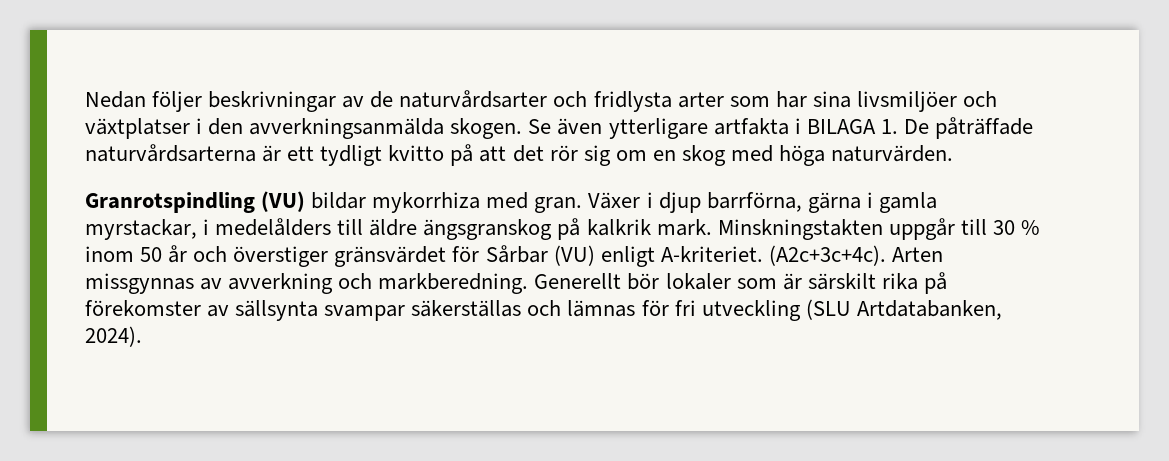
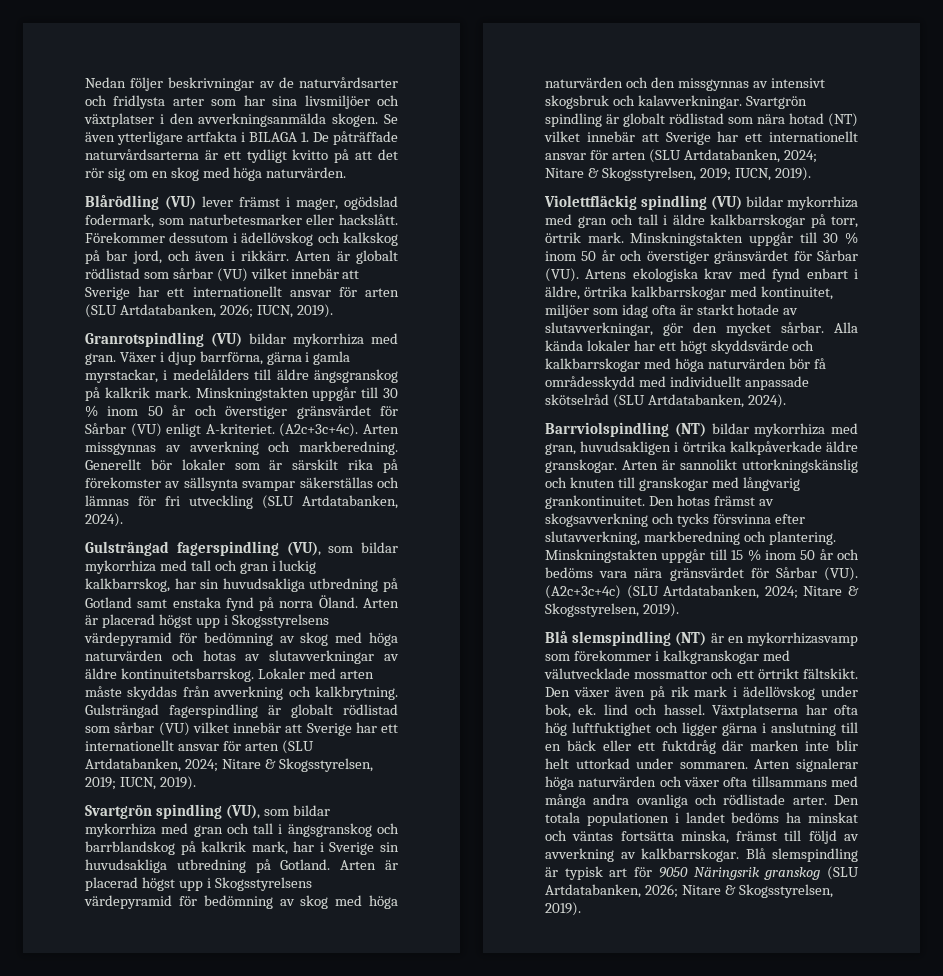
+ Blårödling (VU) lever främst i mager, ogödslad fodermark, som naturbetesmarker eller hackslått. Förekommer dessutom i ädellövskog och kalkskog på bar jord, och även i rikkärr. Arten är globalt rödlistad som sårbar (VU) vilket innebär att Sverige har ett internationellt ansvar för arten (SLU Artdatabanken, 2026; IUCN, 2019).
+ Gulsträngad fagerspindling (VU), som bildar mykorrhiza med tall och gran i luckig kalkbarrskog, har sin huvudsakliga utbredning på Gotland samt enstaka fynd på norra Öland. Arten är placerad högst upp i Skogsstyrelsens värdepyramid för bedömning av skog med höga naturvärden och hotas av slutavverkningar av äldre kontinuitetsbarrskog. Lokaler med arten måste skyddas från avverkning och kalkbrytning. Gulsträngad fagerspindling är globalt rödlistad som sårbar (VU) vilket innebär att Sverige har ett internationellt ansvar för arten (SLU Artdatabanken, 2024; Nitare & Skogsstyrelsen, 2019; IUCN, 2019).
+ Svartgrön spindling (VU), som bildar mykorrhiza med gran och tall i ängsgranskog och barrblandskog på kalkrik mark, har i Sverige sin huvudsakliga utbredning på Gotland. Arten är placerad högst upp i Skogsstyrelsens värdepyramid för bedömning av skog med höga naturvärden och den missgynnas av intensivt skogsbruk och kalavverkningar. Svartgrön spindling är globalt rödlistad som nära hotad (NT) vilket innebär att Sverige har ett internationellt ansvar för arten (SLU Artdatabanken, 2024; Nitare & Skogsstyrelsen, 2019; IUCN, 2019).
+ Violettfläckig spindling (VU) bildar mykorrhiza med gran och tall i äldre kalkbarrskogar på torr, örtrik mark. Minskningstakten uppgår till 30 % inom 50 år och överstiger gränsvärdet för Sårbar (VU). Artens ekologiska krav med fynd enbart i äldre, örtrika kalkbarrskogar med kontinuitet, miljöer som idag ofta är starkt hotade av slutavverkningar, gör den mycket sårbar. Alla kända lokaler har ett högt skyddsvärde och kalkbarrskogar med höga naturvärden bör få områdesskydd med individuellt anpassade skötselråd (SLU Artdatabanken, 2024).
+ Barrviolspindling (NT) bildar mykorrhiza med gran, huvudsakligen i örtrika kalkpåverkade äldre granskogar. Arten är sannolikt uttorkningskänslig och knuten till granskogar med långvarig grankontinuitet. Den hotas främst av skogsavverkning och tycks försvinna efter slutavverkning, markberedning och plantering. Minskningstakten uppgår till 15 % inom 50 år och bedöms vara nära gränsvärdet för Sårbar (VU). (A2c+3c+4c) (SLU Artdatabanken, 2024; Nitare & Skogsstyrelsen, 2019).
+ Blå slemspindling (NT) är en mykorrhizasvamp som förekommer i kalkgranskogar med välutvecklade mossmattor och ett örtrikt fältskikt. Den växer även på rik mark i ädellövskog under bok, ek. lind och hassel. Växtplatserna har ofta hög luftfuktighet och ligger gärna i anslutning till en bäck eller ett fuktdråg där marken inte blir helt uttorkad under sommaren. Arten signalerar höga naturvärden och växer ofta tillsammans med många andra ovanliga och rödlistade arter. Den totala populationen i landet bedöms ha minskat och väntas fortsätta minska, främst till följd av avverkning av kalkbarrskogar. Blå slemspindling är typisk art för 9050 Näringsrik granskog (SLU Artdatabanken, 2026; Nitare & Skogsstyrelsen, 2019).

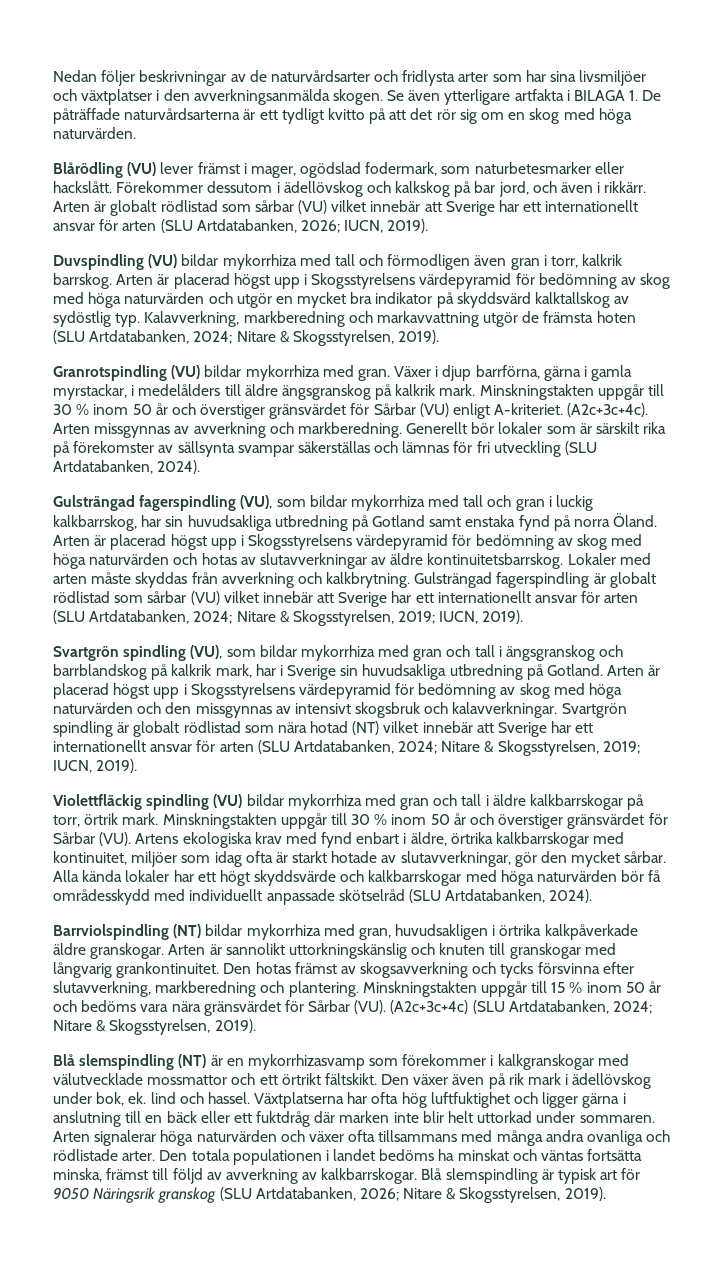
+ Duvspindling (VU) bildar mykorrhiza med tall och förmodligen även gran i torr, kalkrik barrskog. Arten är placerad högst upp i Skogsstyrelsens värdepyramid för bedömning av skog med höga naturvärden och utgör en mycket bra indikator på skyddsvärd kalktallskog av sydöstlig typ. Kalavverkning, markberedning och markavvattning utgör de främsta hoten (SLU Artdatabanken, 2024; Nitare & Skogsstyrelsen, 2019).

